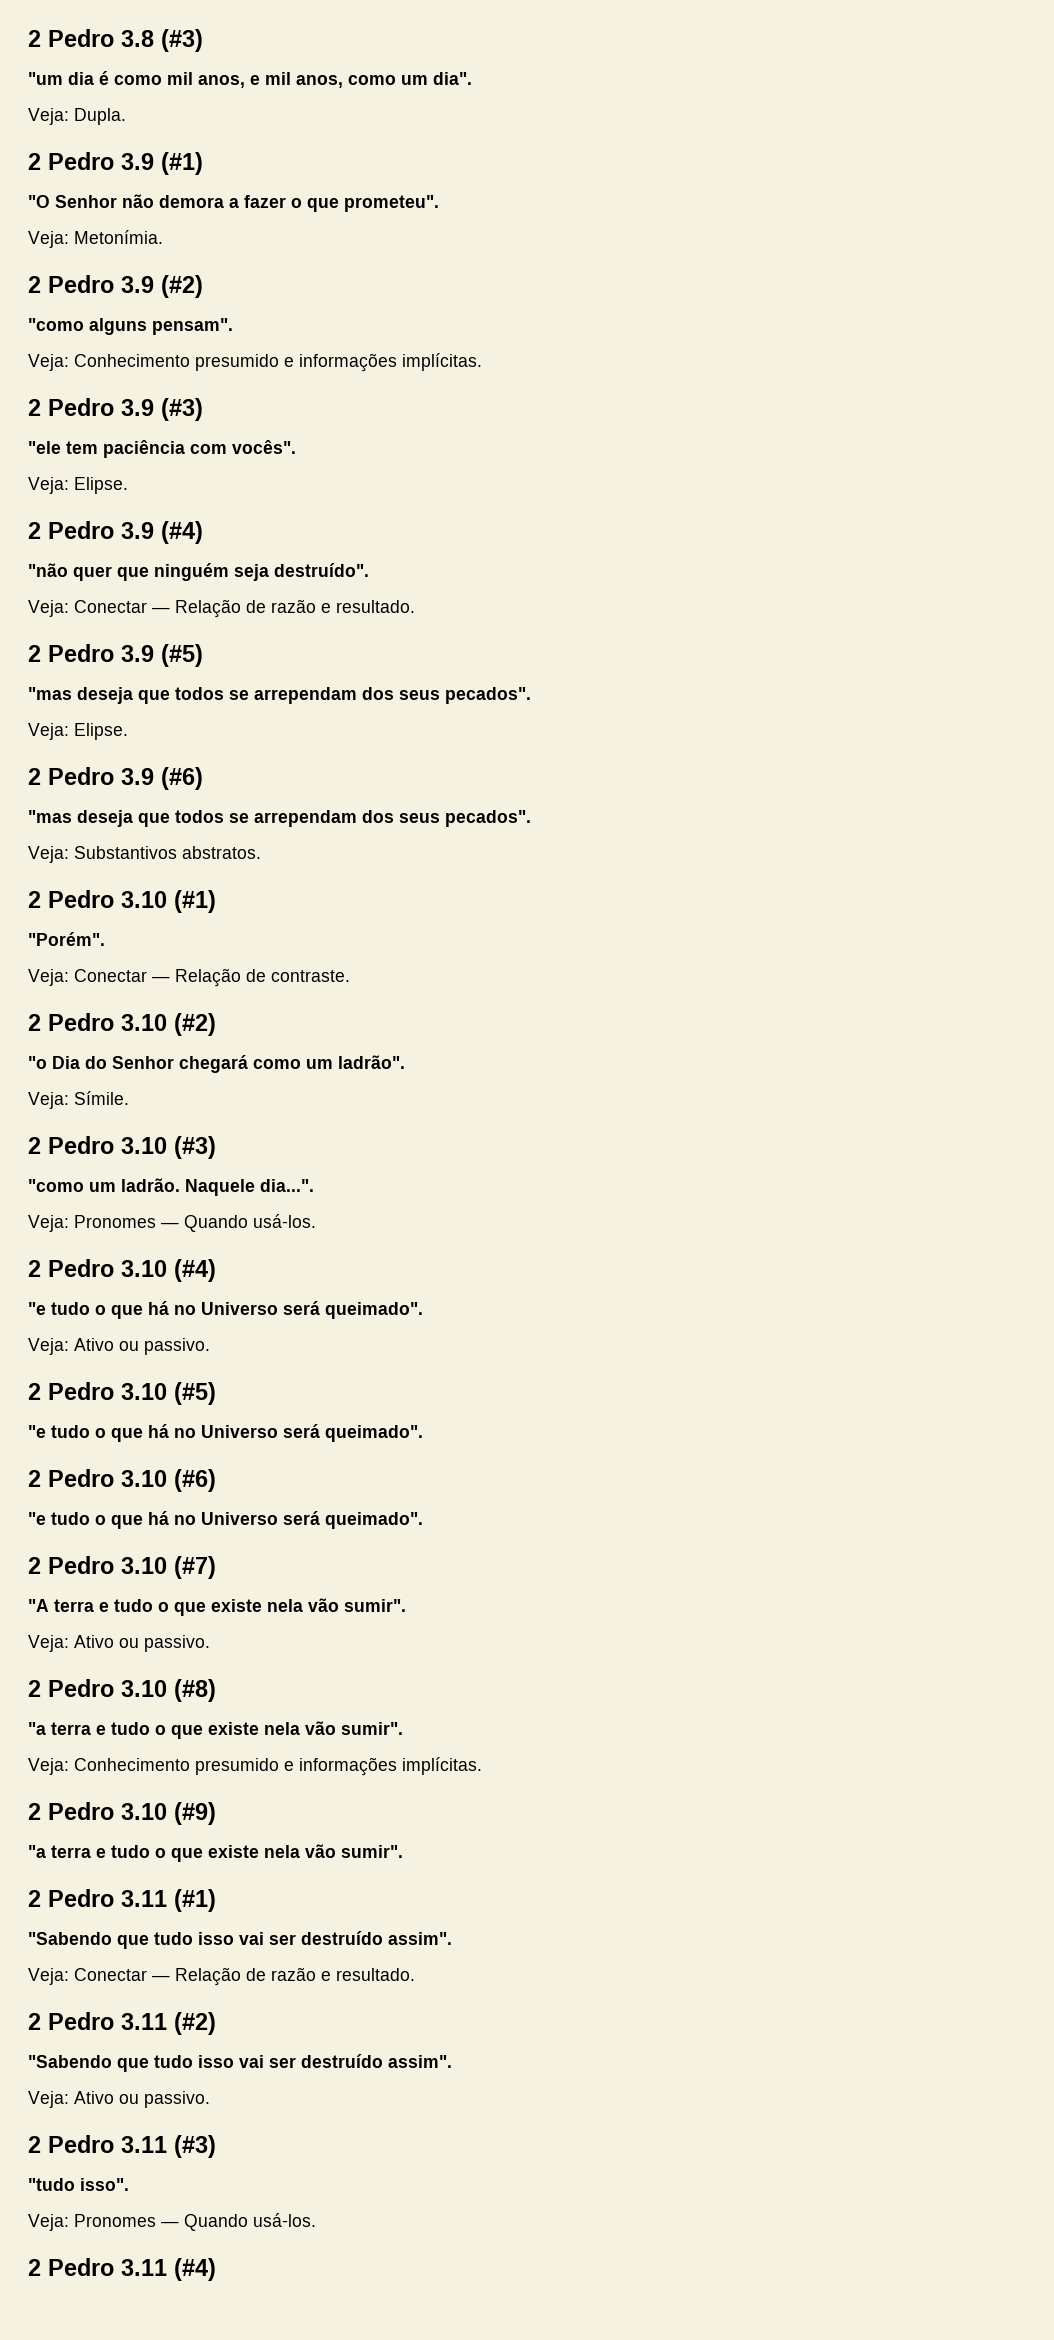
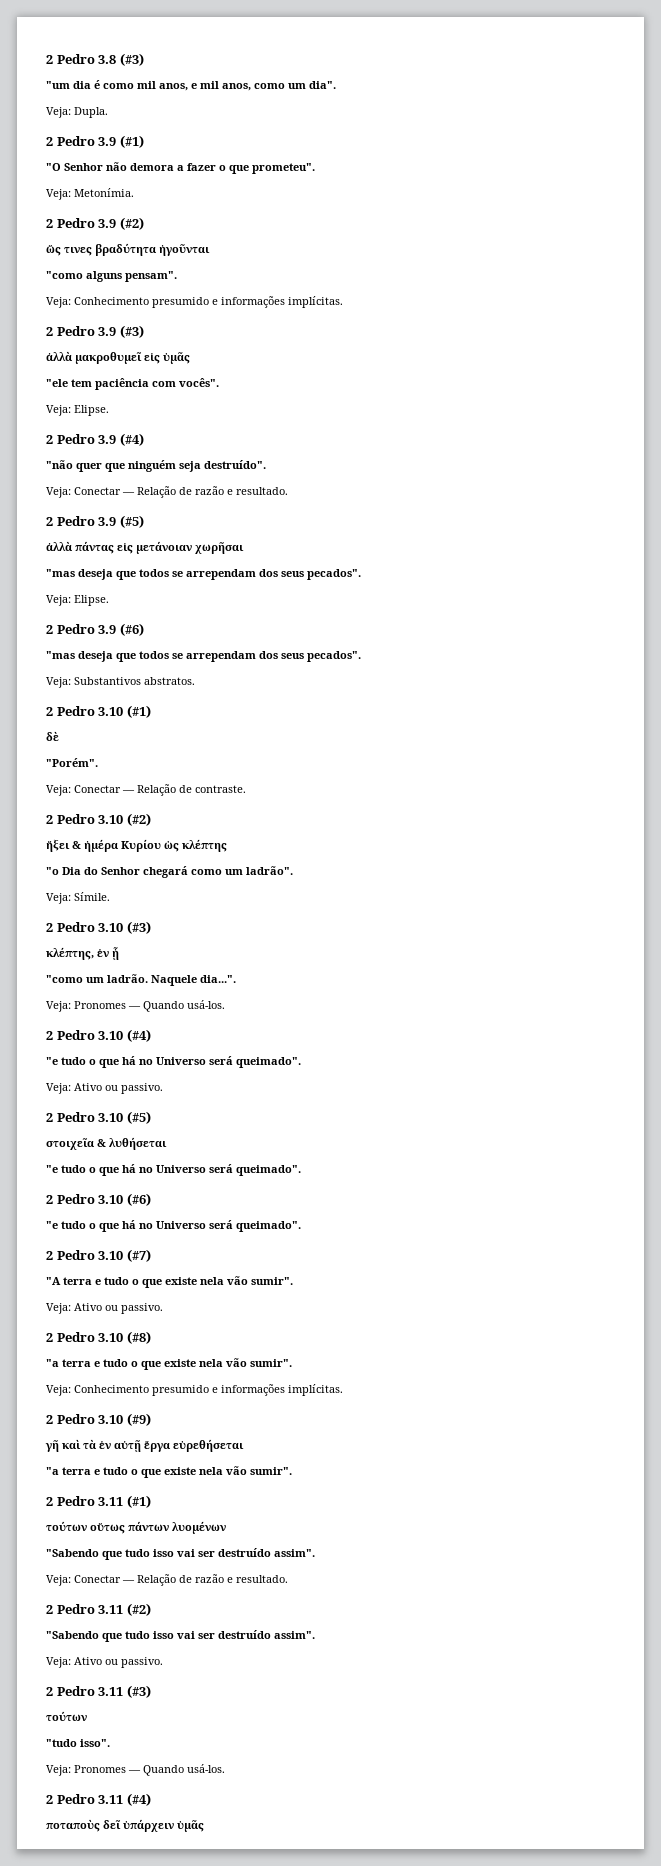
+ ὥς τινες βραδύτητα ἡγοῦνται
+ ἀλλὰ μακροθυμεῖ εἰς ὑμᾶς
+ ἀλλὰ πάντας εἰς μετάνοιαν χωρῆσαι
+ δὲ
+ ἥξει & ἡμέρα Κυρίου ὡς κλέπτης
+ κλέπτης, ἐν ᾗ
+ στοιχεῖα & λυθήσεται
+ γῆ καὶ τὰ ἐν αὐτῇ ἔργα εὑρεθήσεται
+ τούτων οὕτως πάντων λυομένων
  2 Pedro 3.11 (#3)
+ τούτων
+ ποταποὺς δεῖ ὑπάρχειν ὑμᾶς

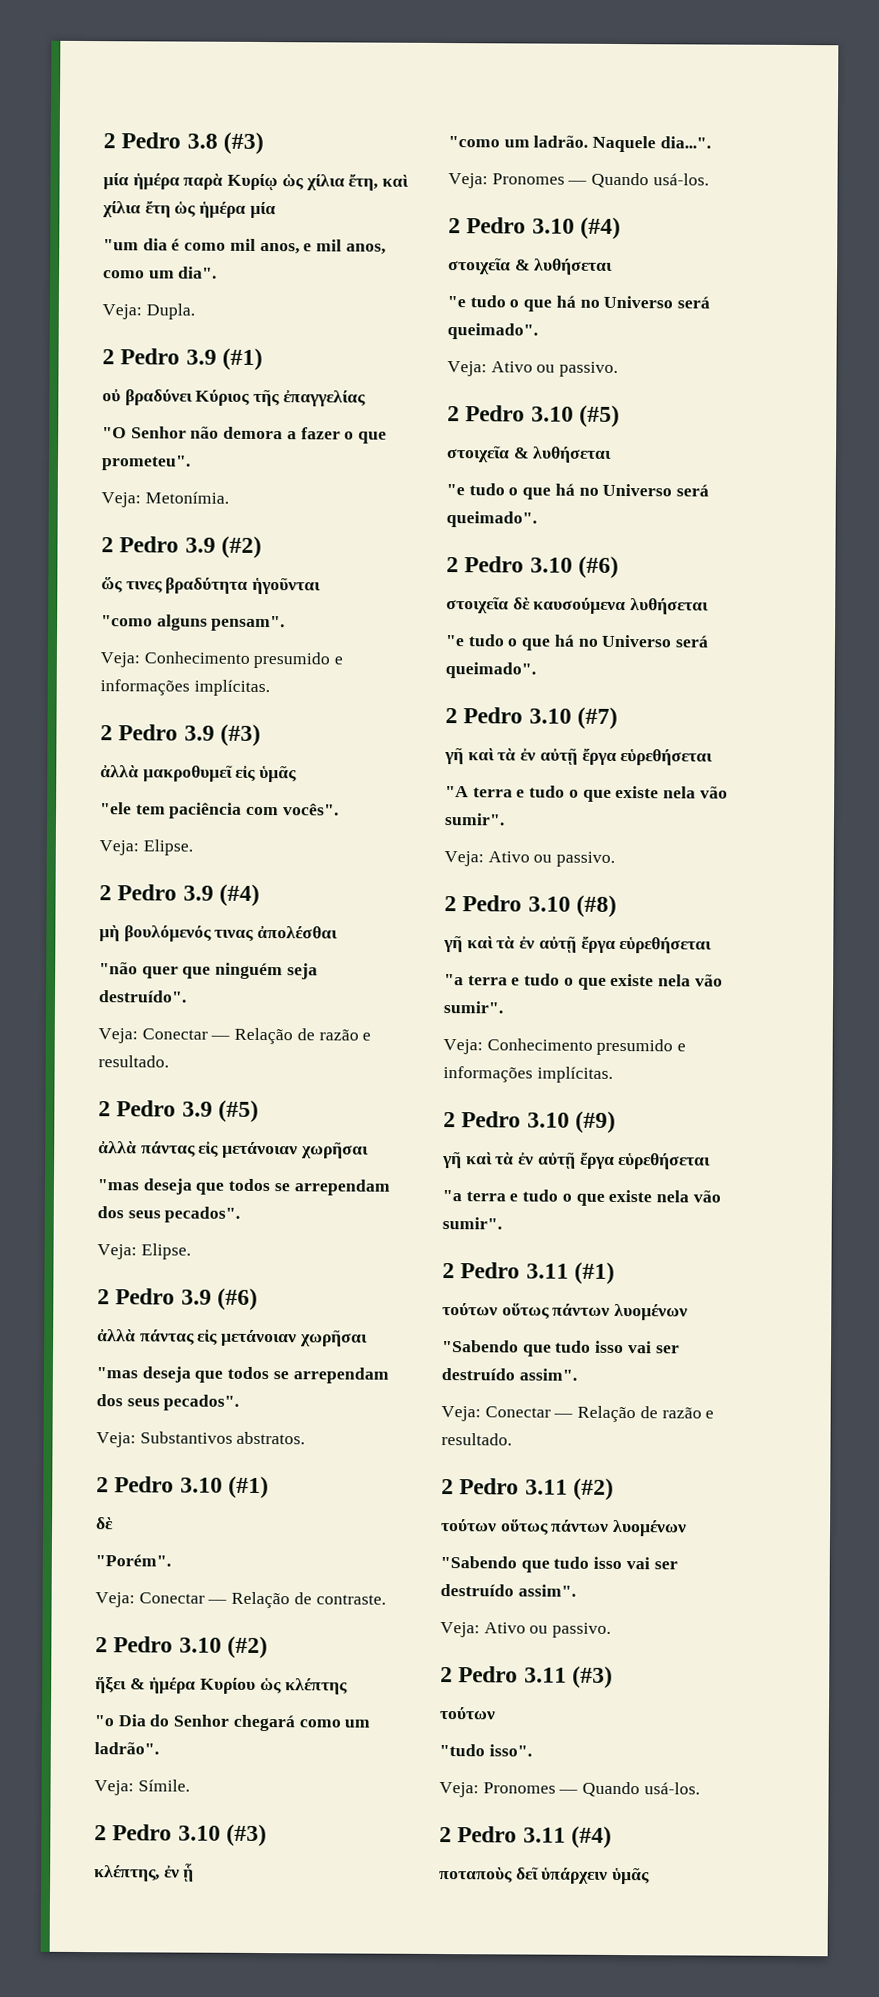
+ μία ἡμέρα παρὰ Κυρίῳ ὡς χίλια ἔτη, καὶ χίλια ἔτη ὡς ἡμέρα μία
+ οὐ βραδύνει Κύριος τῆς ἐπαγγελίας
+ μὴ βουλόμενός τινας ἀπολέσθαι
  2 Pedro 3.9 (#6)
+ ἀλλὰ πάντας εἰς μετάνοιαν χωρῆσαι
  2 Pedro 3.10 (#4)
+ στοιχεῖα & λυθήσεται
+ στοιχεῖα δὲ καυσούμενα λυθήσεται
  2 Pedro 3.10 (#7)
+ γῆ καὶ τὰ ἐν αὐτῇ ἔργα εὑρεθήσεται
  2 Pedro 3.10 (#8)
+ γῆ καὶ τὰ ἐν αὐτῇ ἔργα εὑρεθήσεται
  2 Pedro 3.11 (#2)
+ τούτων οὕτως πάντων λυομένων

